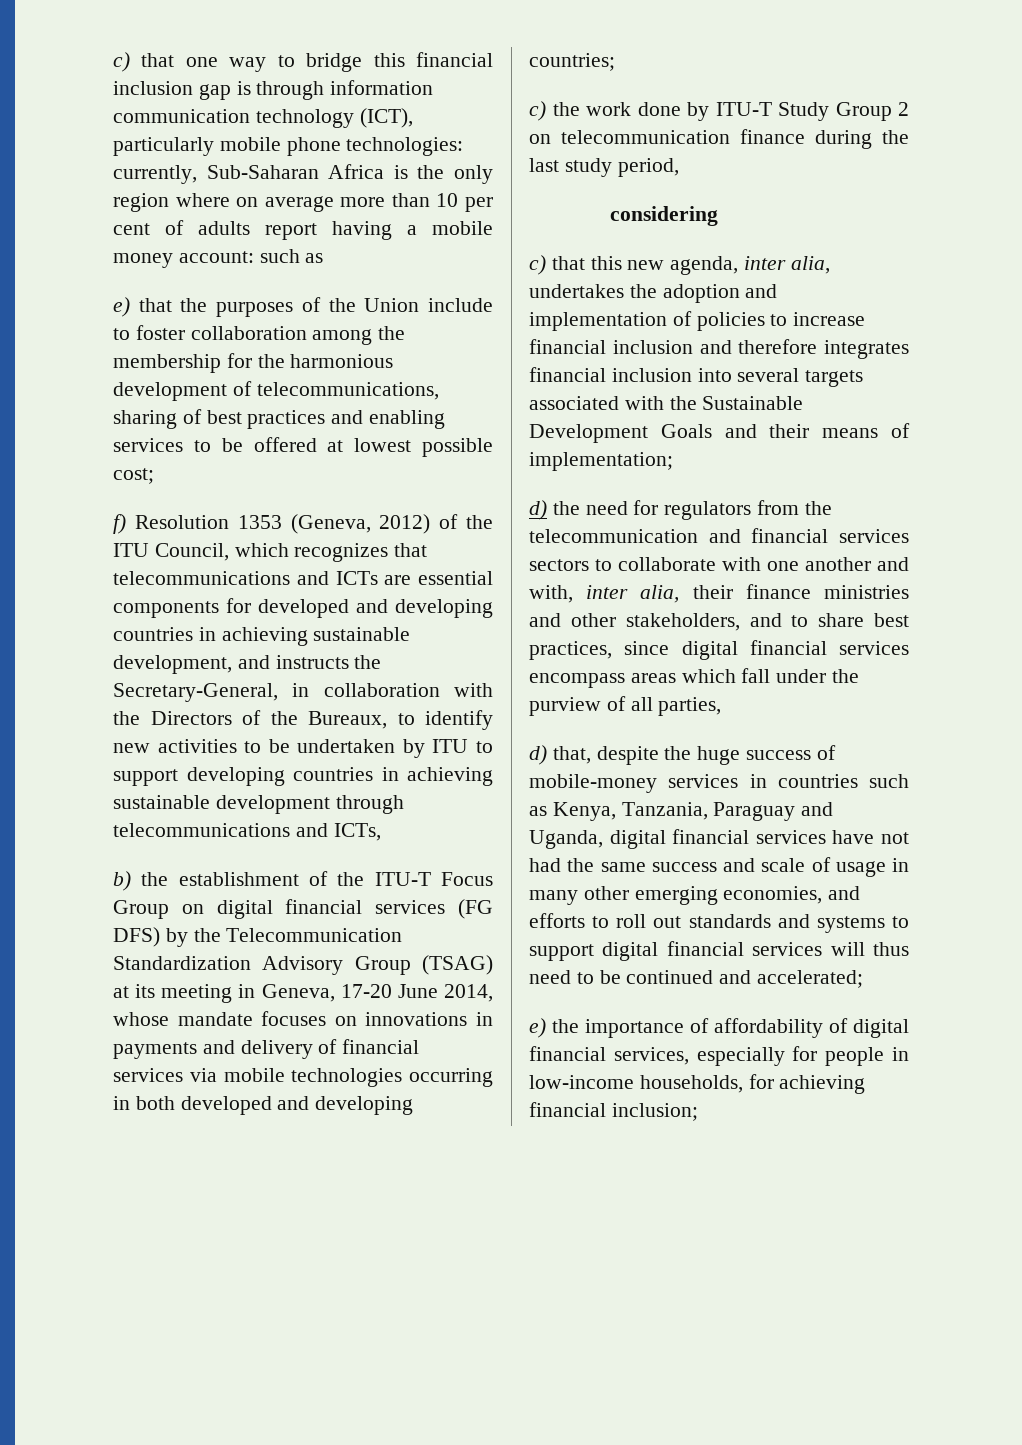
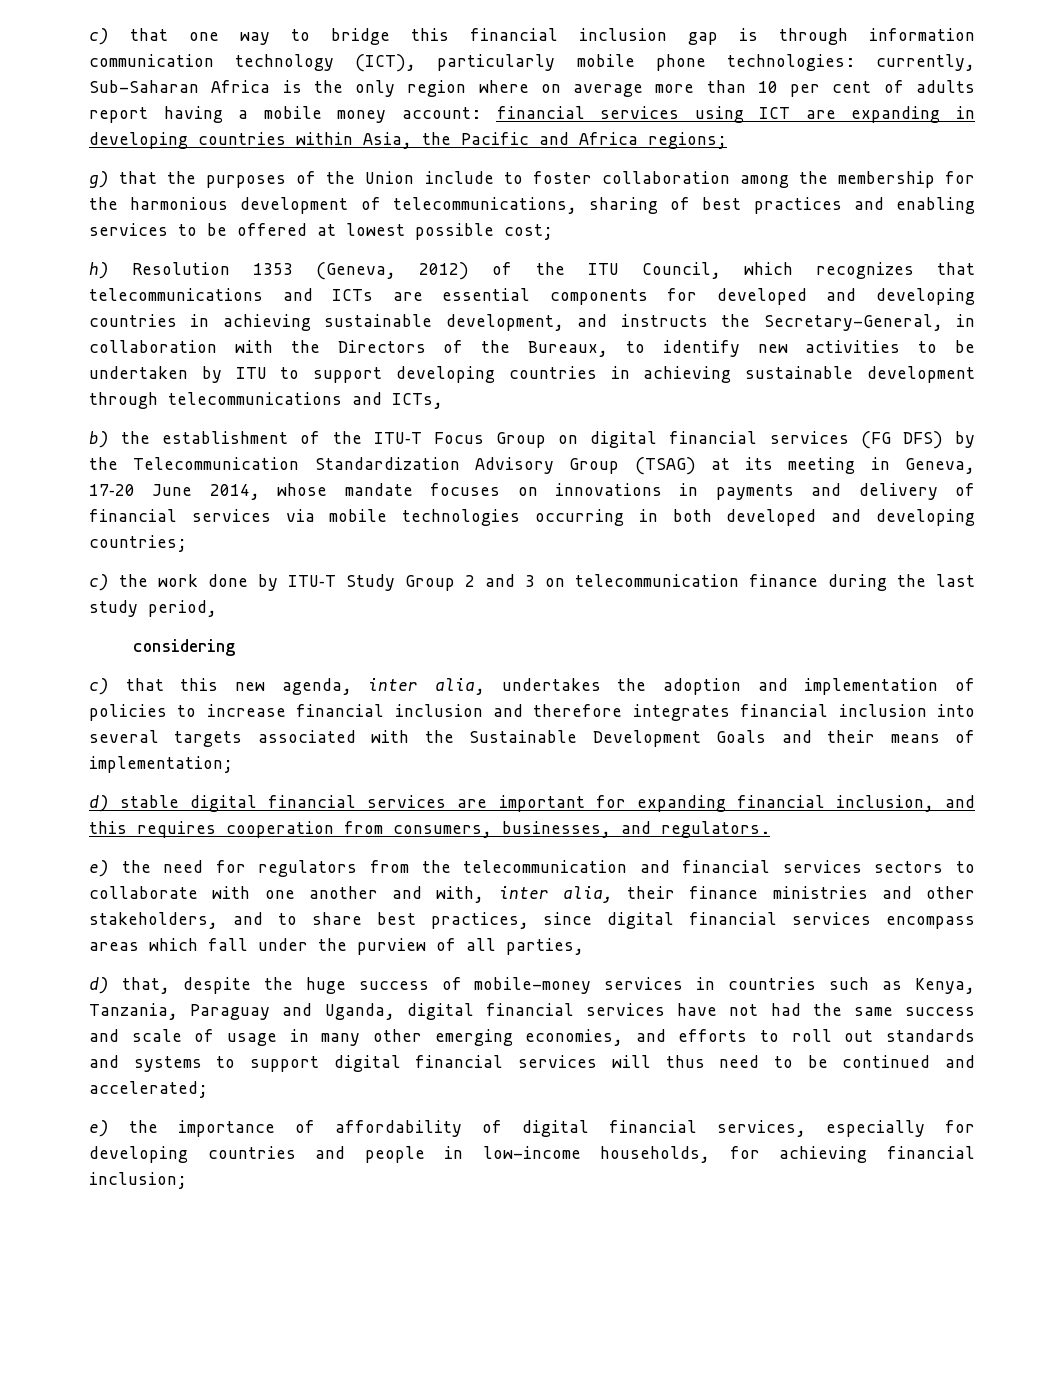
- currently, Sub-Saharan Africa is the only region where on average more than 10 per cent of adults report having a mobile money account: such as
- e) that the purposes of the Union include to foster collaboration among the membership for the harmonious development of telecommunications, sharing of best practices and enabling services to be offered at lowest possible cost;
+ currently, Sub-Saharan Africa is the only region where on average more than 10 per cent of adults report having a mobile money account: financial services using ICT are expanding in developing countries within Asia, the Pacific and Africa regions;
+ g) that the purposes of the Union include to foster collaboration among the membership for the harmonious development of telecommunications, sharing of best practices and enabling services to be offered at lowest possible cost;
- f) Resolution 1353 (Geneva, 2012) of the ITU Council, which recognizes that telecommunications and ICTs are essential components for developed and developing countries in achieving sustainable development, and instructs the Secretary-General, in collaboration with the Directors of the Bureaux, to identify new activities to be undertaken by ITU to support developing countries in achieving sustainable development through telecommunications and ICTs,
+ h) Resolution 1353 (Geneva, 2012) of the ITU Council, which recognizes that telecommunications and ICTs are essential components for developed and developing countries in achieving sustainable development, and instructs the Secretary-General, in collaboration with the Directors of the Bureaux, to identify new activities to be undertaken by ITU to support developing countries in achieving sustainable development through telecommunications and ICTs,
- c) the work done by ITU‑T Study Group 2 on telecommunication finance during the last study period,
+ c) the work done by ITU‑T Study Group 2 and 3 on telecommunication finance during the last study period,
- d) the need for regulators from the telecommunication and financial services sectors to collaborate with one another and with, inter alia, their finance ministries and other stakeholders, and to share best practices, since digital financial services encompass areas which fall under the purview of all parties,
+ d) stable digital financial services are important for expanding financial inclusion, and this requires cooperation from consumers, businesses, and regulators.
+ e) the need for regulators from the telecommunication and financial services sectors to collaborate with one another and with, inter alia, their finance ministries and other stakeholders, and to share best practices, since digital financial services encompass areas which fall under the purview of all parties,
- e) the importance of affordability of digital financial services, especially for people in low-income households, for achieving financial inclusion;
+ e) the importance of affordability of digital financial services, especially for developing countries and people in low-income households, for achieving financial inclusion;

